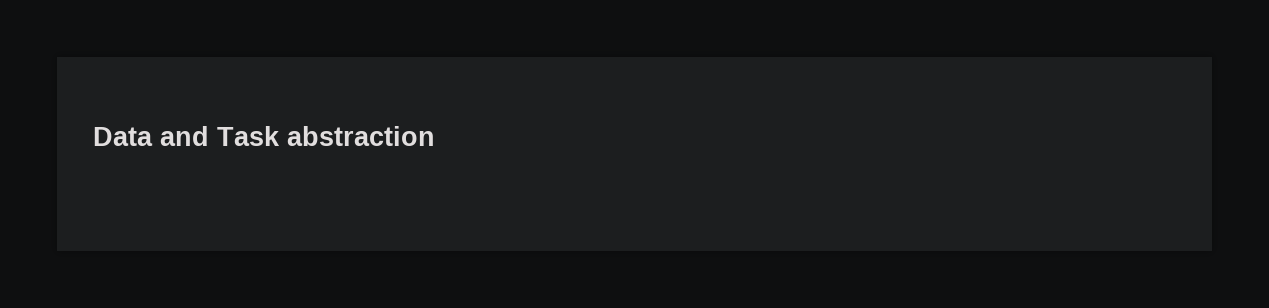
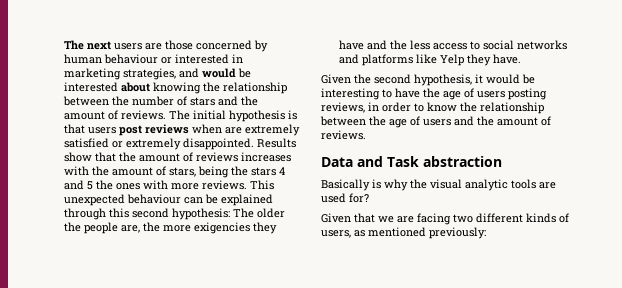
+ The next users are those concerned by human behaviour or interested in marketing strategies, and would be interested about knowing the relationship between the number of stars and the amount of reviews. The initial hypothesis is that users post reviews when are extremely satisfied or extremely disappointed. Results show that the amount of reviews increases with the amount of stars, being the stars 4 and 5 the ones with more reviews. This unexpected behaviour can be explained through this second hypothesis: The older the people are, the more exigencies they have and the less access to social networks and platforms like Yelp they have.
+ Given the second hypothesis, it would be interesting to have the age of users posting reviews, in order to know the relationship between the age of users and the amount of reviews.
  Data and Task abstraction
+ Basically is why the visual analytic tools are used for?
+ Given that we are facing two different kinds of users, as mentioned previously:

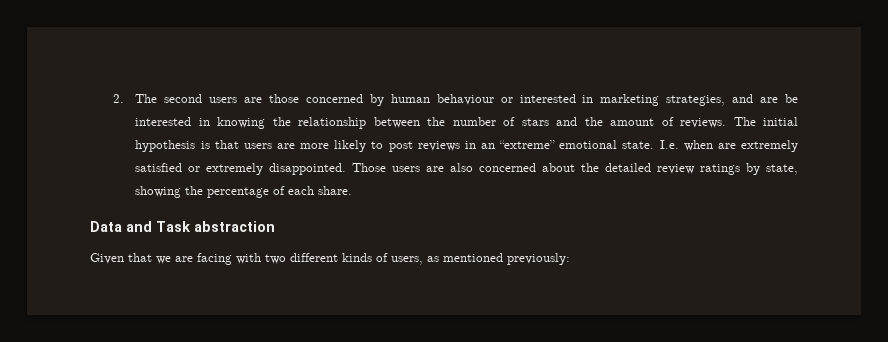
- The next users are those concerned by human behaviour or interested in marketing strategies, and would be interested about knowing the relationship between the number of stars and the amount of reviews.
+ 2. The second users are those concerned by human behaviour or interested in marketing strategies, and are be interested in knowing the relationship between the number of stars and the amount of reviews.
- The initial hypothesis is that users post reviews when are extremely satisfied or extremely disappointed.
+ The initial hypothesis is that users are more likely to post reviews in an “extreme” emotional state. I.e. when are extremely satisfied or extremely disappointed.
- Results show that the amount of reviews increases with the amount of stars, being the stars 4 and 5 the ones with more reviews. This unexpected behaviour can be explained through this second hypothesis: The older the people are, the more exigencies they have and the less access to social networks and platforms like Yelp they have.
- Given the second hypothesis, it would be interesting to have the age of users posting reviews, in order to know the relationship between the age of users and the amount of reviews.
+ Those users are also concerned about the detailed review ratings by state, showing the percentage of each share.
  Data and Task abstraction
- Basically is why the visual analytic tools are used for?
- Given that we are facing two different kinds of users, as mentioned previously:
+ Given that we are facing with two different kinds of users, as mentioned previously:

